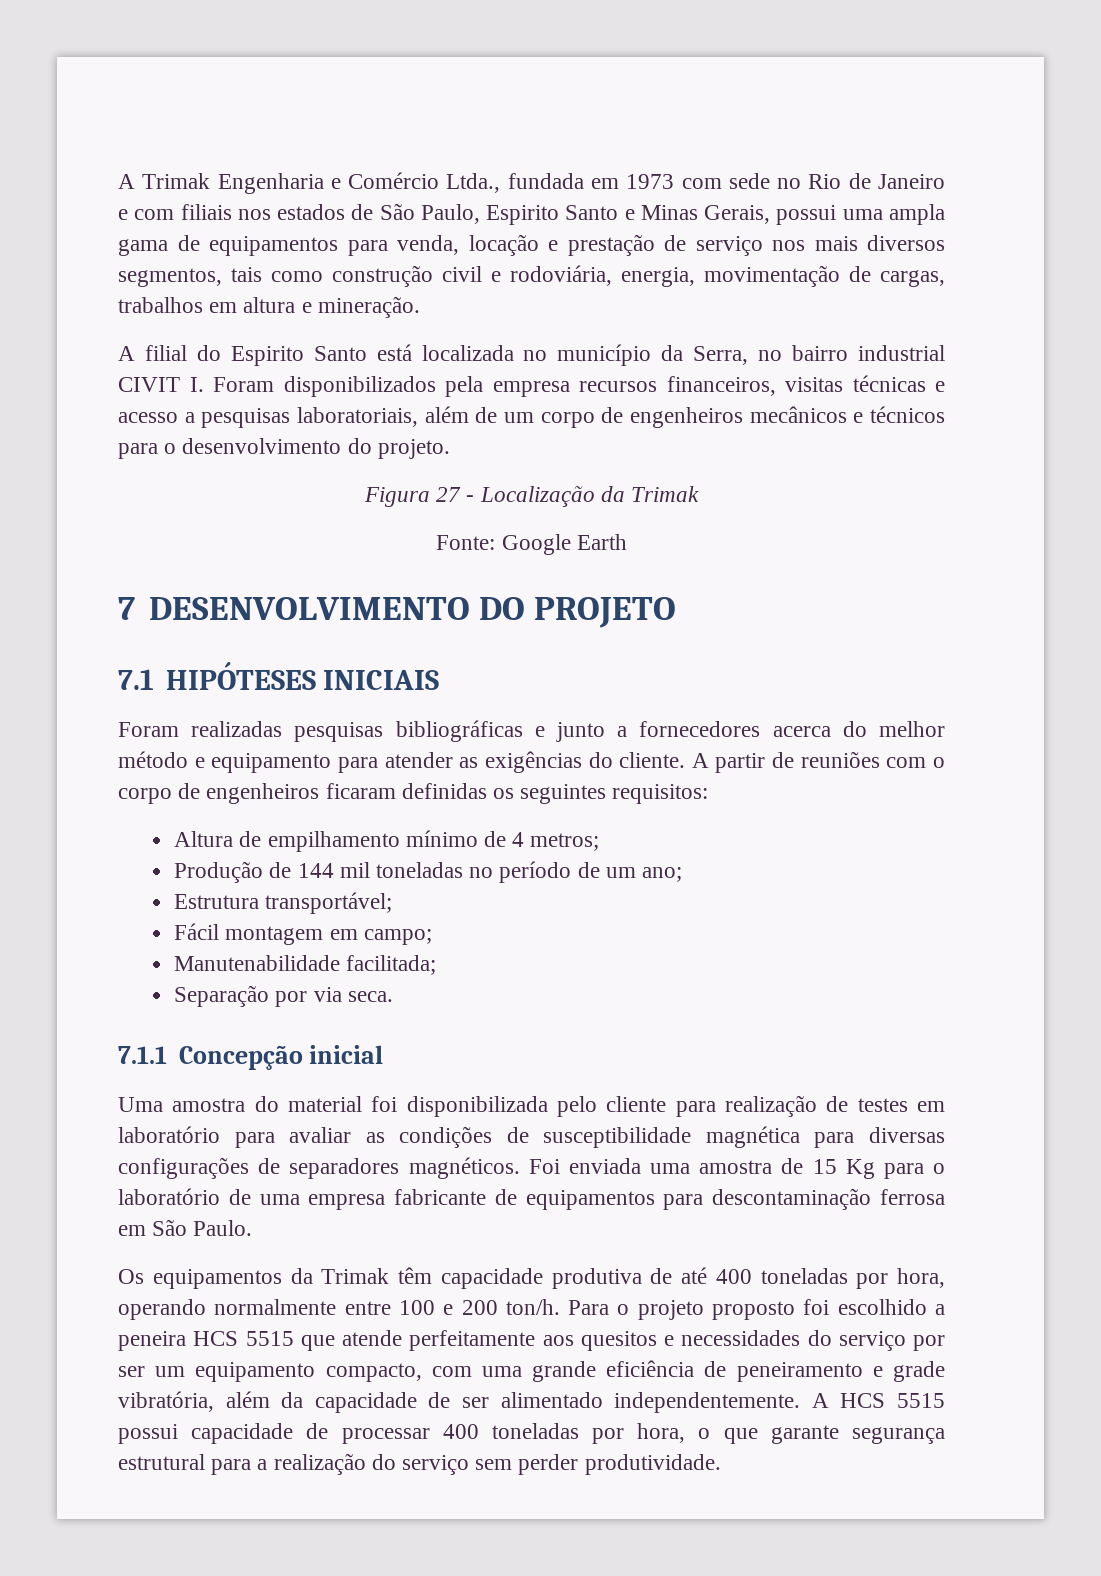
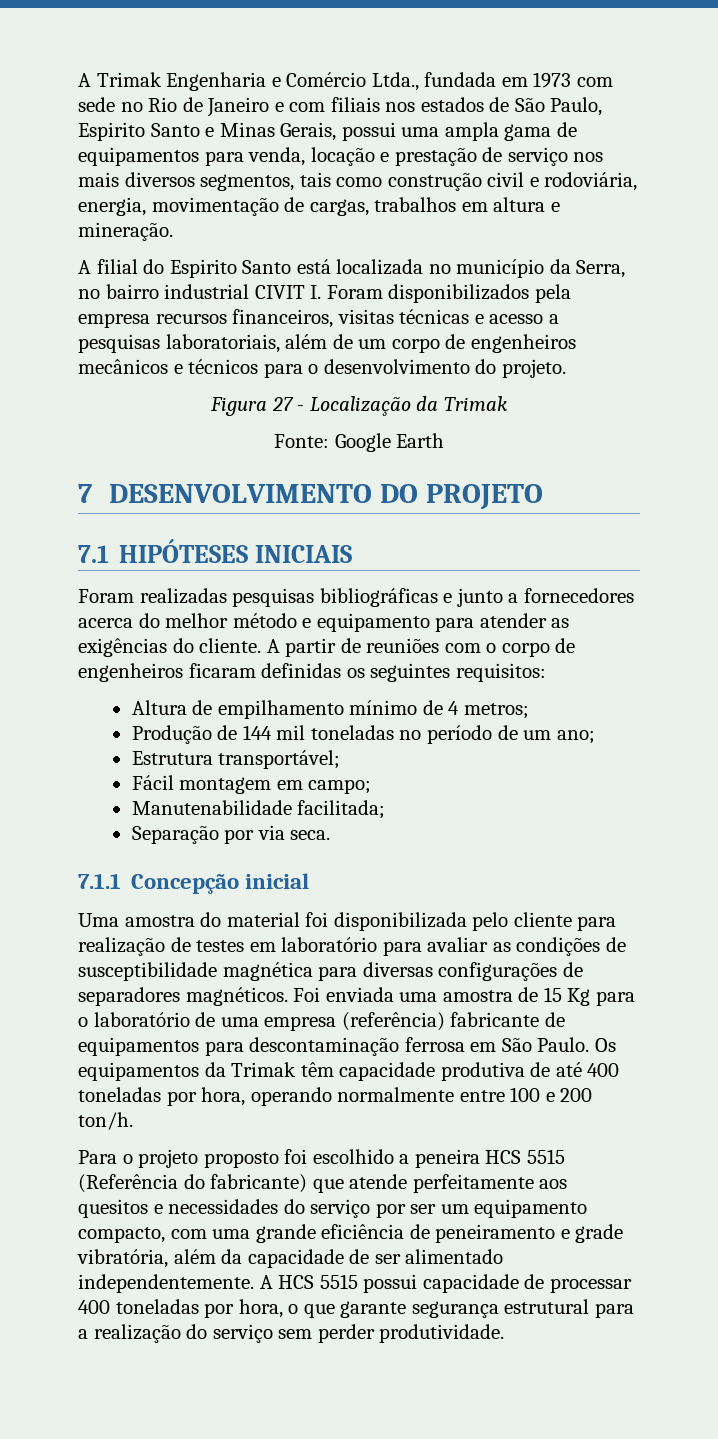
- Foi enviada uma amostra de 15 Kg para o laboratório de uma empresa fabricante de equipamentos para descontaminação ferrosa em São Paulo.
- Os equipamentos da Trimak têm capacidade produtiva de até 400 toneladas por hora, operando normalmente entre 100 e 200 ton/h. Para o projeto proposto foi escolhido a peneira HCS 5515 que atende perfeitamente aos quesitos e necessidades do serviço por ser um equipamento compacto, com uma grande eficiência de peneiramento e grade vibratória, além da capacidade de ser alimentado independentemente.
+ Foi enviada uma amostra de 15 Kg para o laboratório de uma empresa (referência) fabricante de equipamentos para descontaminação ferrosa em São Paulo. Os equipamentos da Trimak têm capacidade produtiva de até 400 toneladas por hora, operando normalmente entre 100 e 200 ton/h.
+ Para o projeto proposto foi escolhido a peneira HCS 5515 (Referência do fabricante) que atende perfeitamente aos quesitos e necessidades do serviço por ser um equipamento compacto, com uma grande eficiência de peneiramento e grade vibratória, além da capacidade de ser alimentado independentemente.

